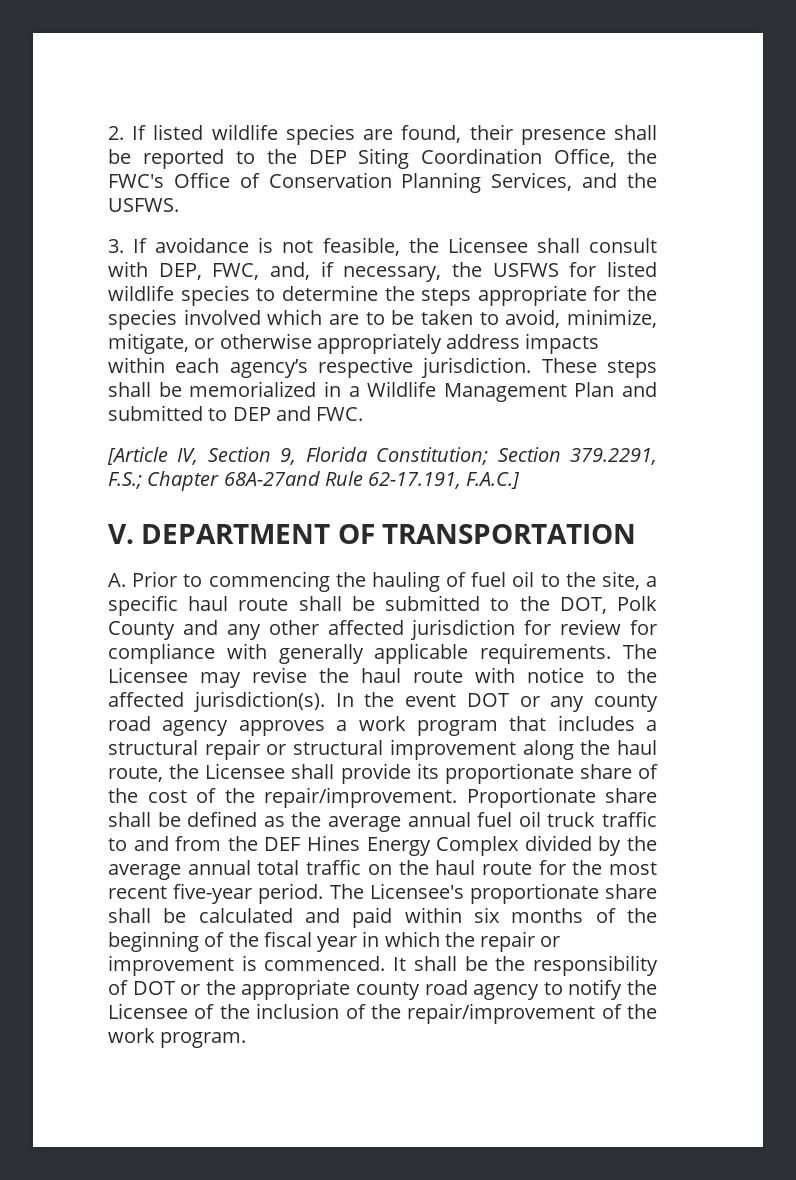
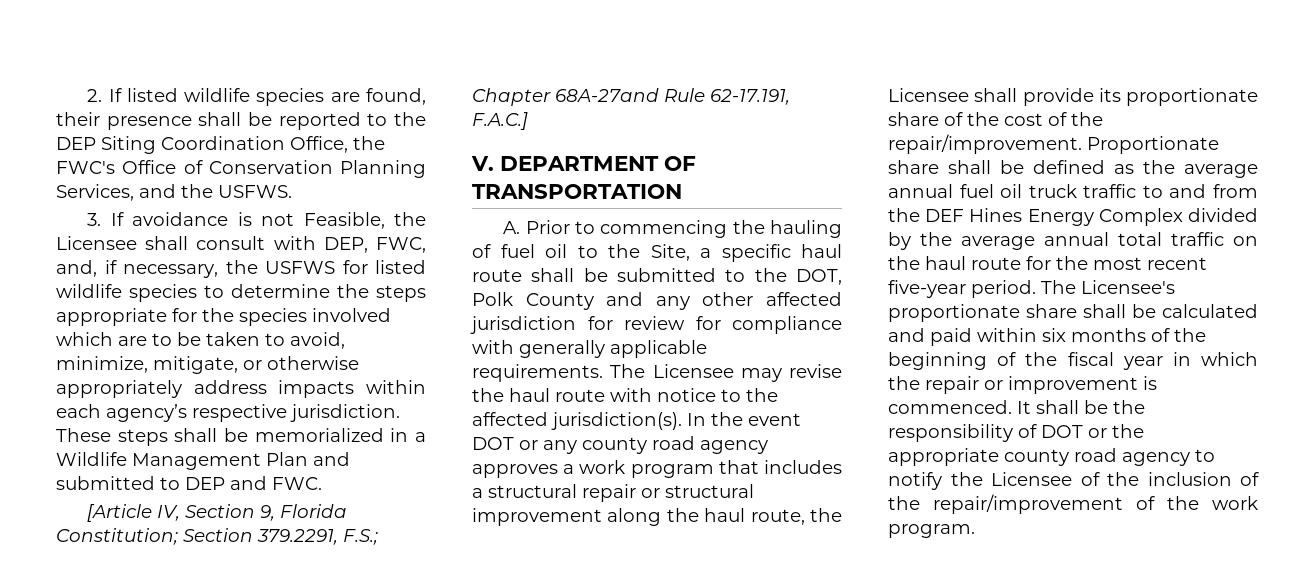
- 3. If avoidance is not feasible, the Licensee shall consult with DEP, FWC, and, if necessary, the USFWS for listed wildlife species to determine the steps appropriate for the species involved which are to be taken to avoid, minimize, mitigate, or otherwise appropriately address impacts within each agency’s respective jurisdiction.
+ 3. If avoidance is not Feasible, the Licensee shall consult with DEP, FWC, and, if necessary, the USFWS for listed wildlife species to determine the steps appropriate for the species involved which are to be taken to avoid, minimize, mitigate, or otherwise appropriately address impacts within each agency’s respective jurisdiction.
- A. Prior to commencing the hauling of fuel oil to the site, a specific haul route shall be submitted to the DOT, Polk County and any other affected jurisdiction for review for compliance with generally applicable requirements.
+ A. Prior to commencing the hauling of fuel oil to the Site, a specific haul route shall be submitted to the DOT, Polk County and any other affected jurisdiction for review for compliance with generally applicable requirements.

